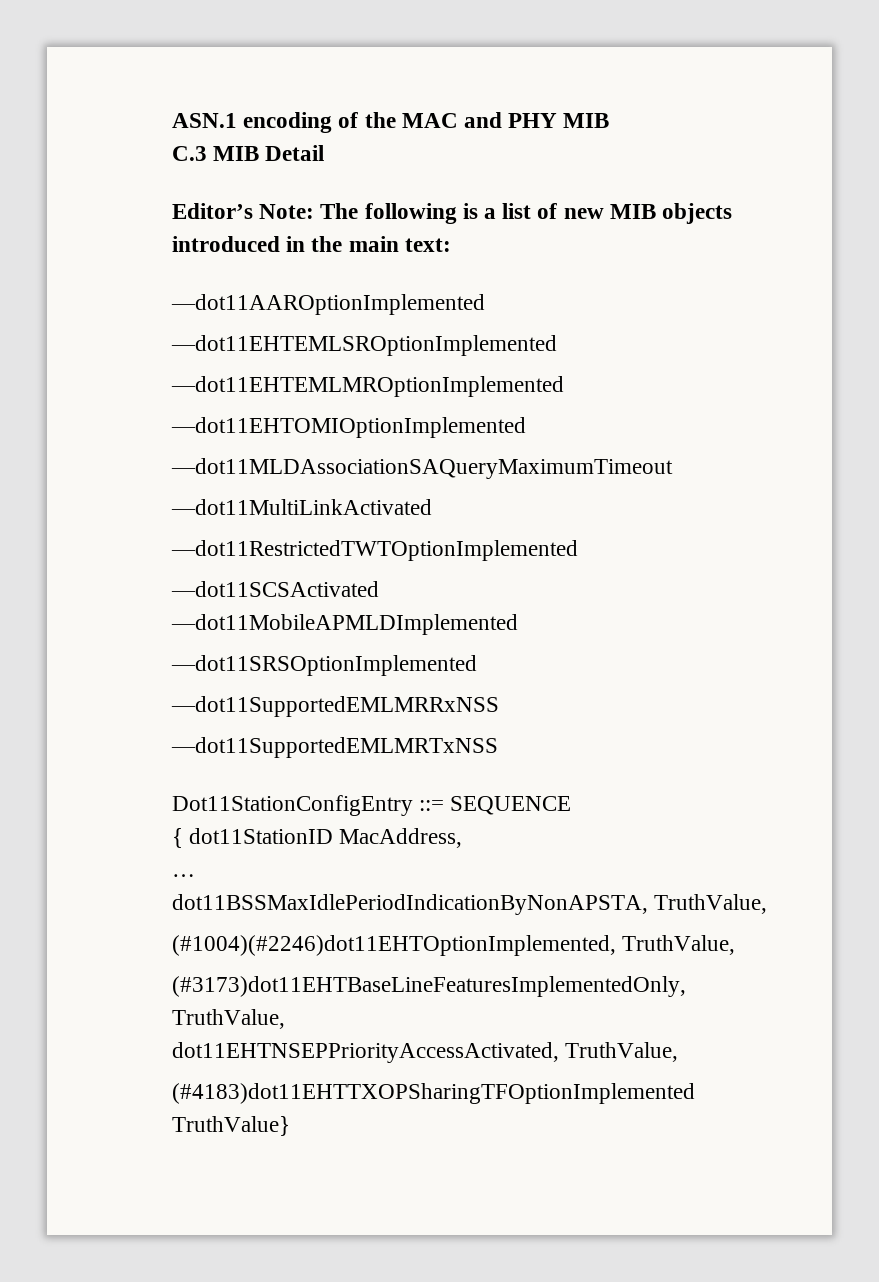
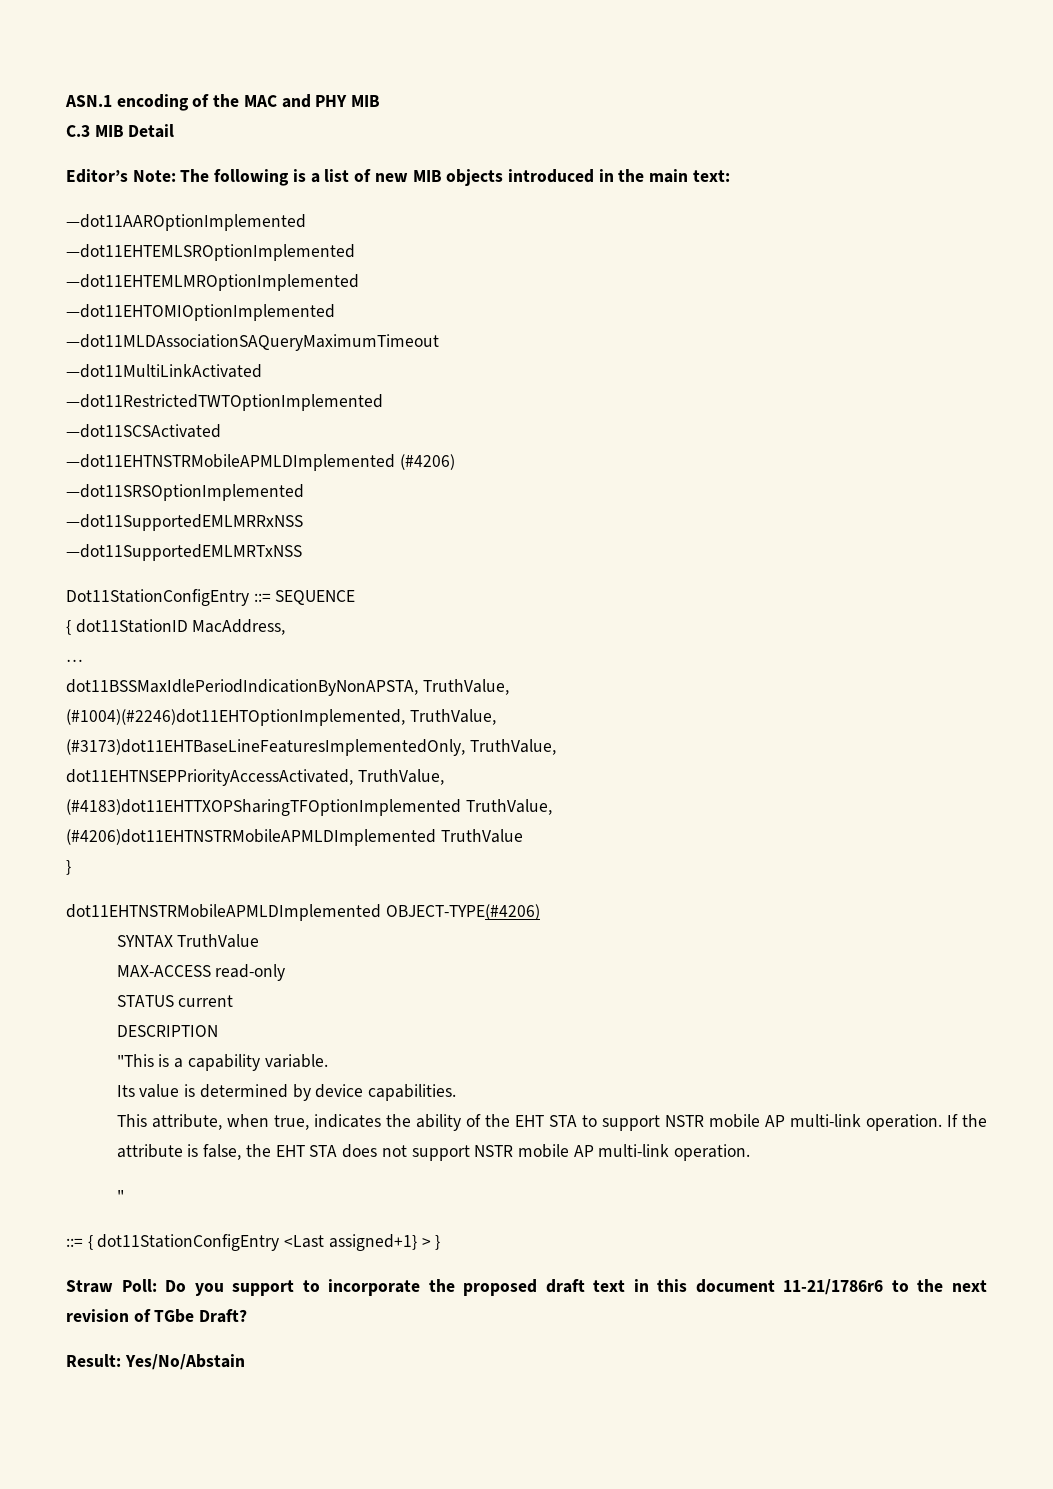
- —dot11MobileAPMLDImplemented
+ —dot11EHTNSTRMobileAPMLDImplemented (#4206)
- (#4183)dot11EHTTXOPSharingTFOptionImplemented TruthValue}
+ (#4183)dot11EHTTXOPSharingTFOptionImplemented TruthValue,
+ (#4206)dot11EHTNSTRMobileAPMLDImplemented TruthValue
+ }
+ dot11EHTNSTRMobileAPMLDImplemented OBJECT-TYPE(#4206)
+ SYNTAX TruthValue
+ MAX-ACCESS read-only
+ STATUS current
+ DESCRIPTION
+ "This is a capability variable.
+ Its value is determined by device capabilities.
+ This attribute, when true, indicates the ability of the EHT STA to support NSTR mobile AP multi-link operation. If the attribute is false, the EHT STA does not support NSTR mobile AP multi-link operation.
+ "
+ ::= { dot11StationConfigEntry <Last assigned+1} > }
+ Straw Poll: Do you support to incorporate the proposed draft text in this document 11-21/1786r6 to the next revision of TGbe Draft?
+ Result: Yes/No/Abstain

